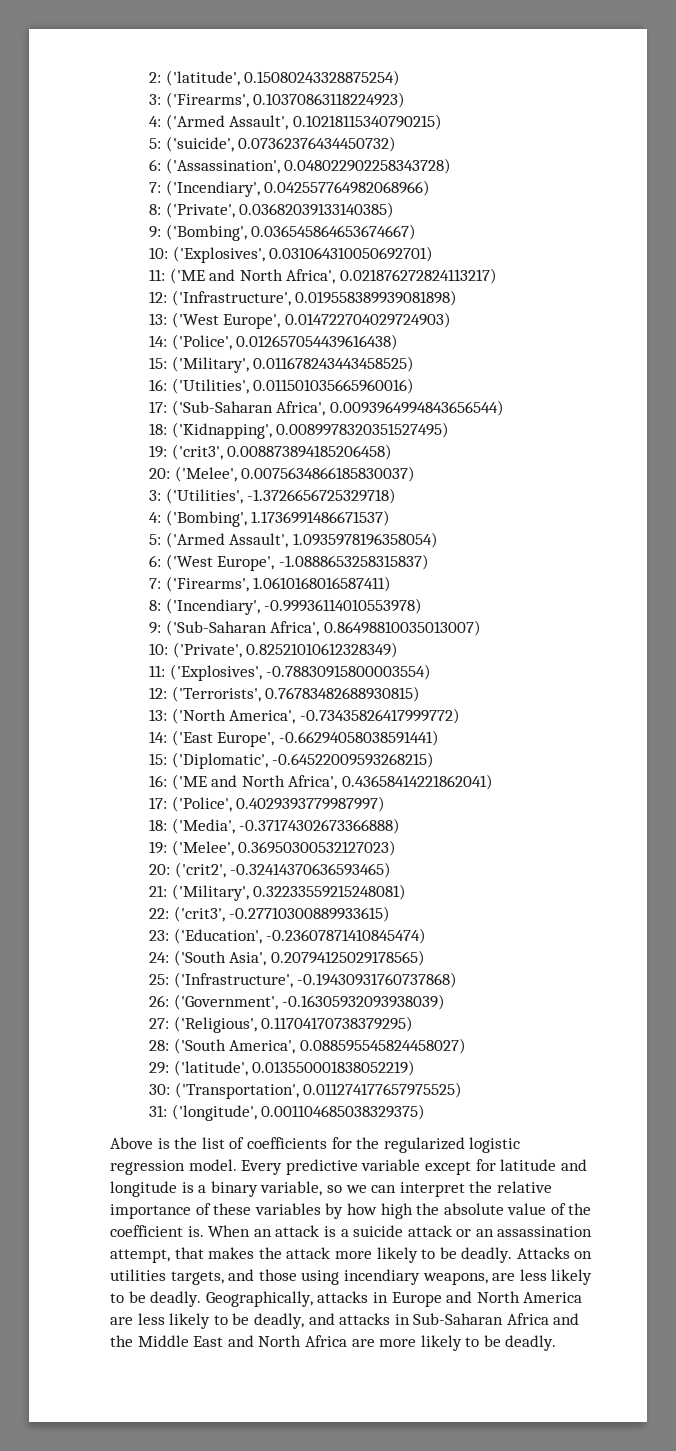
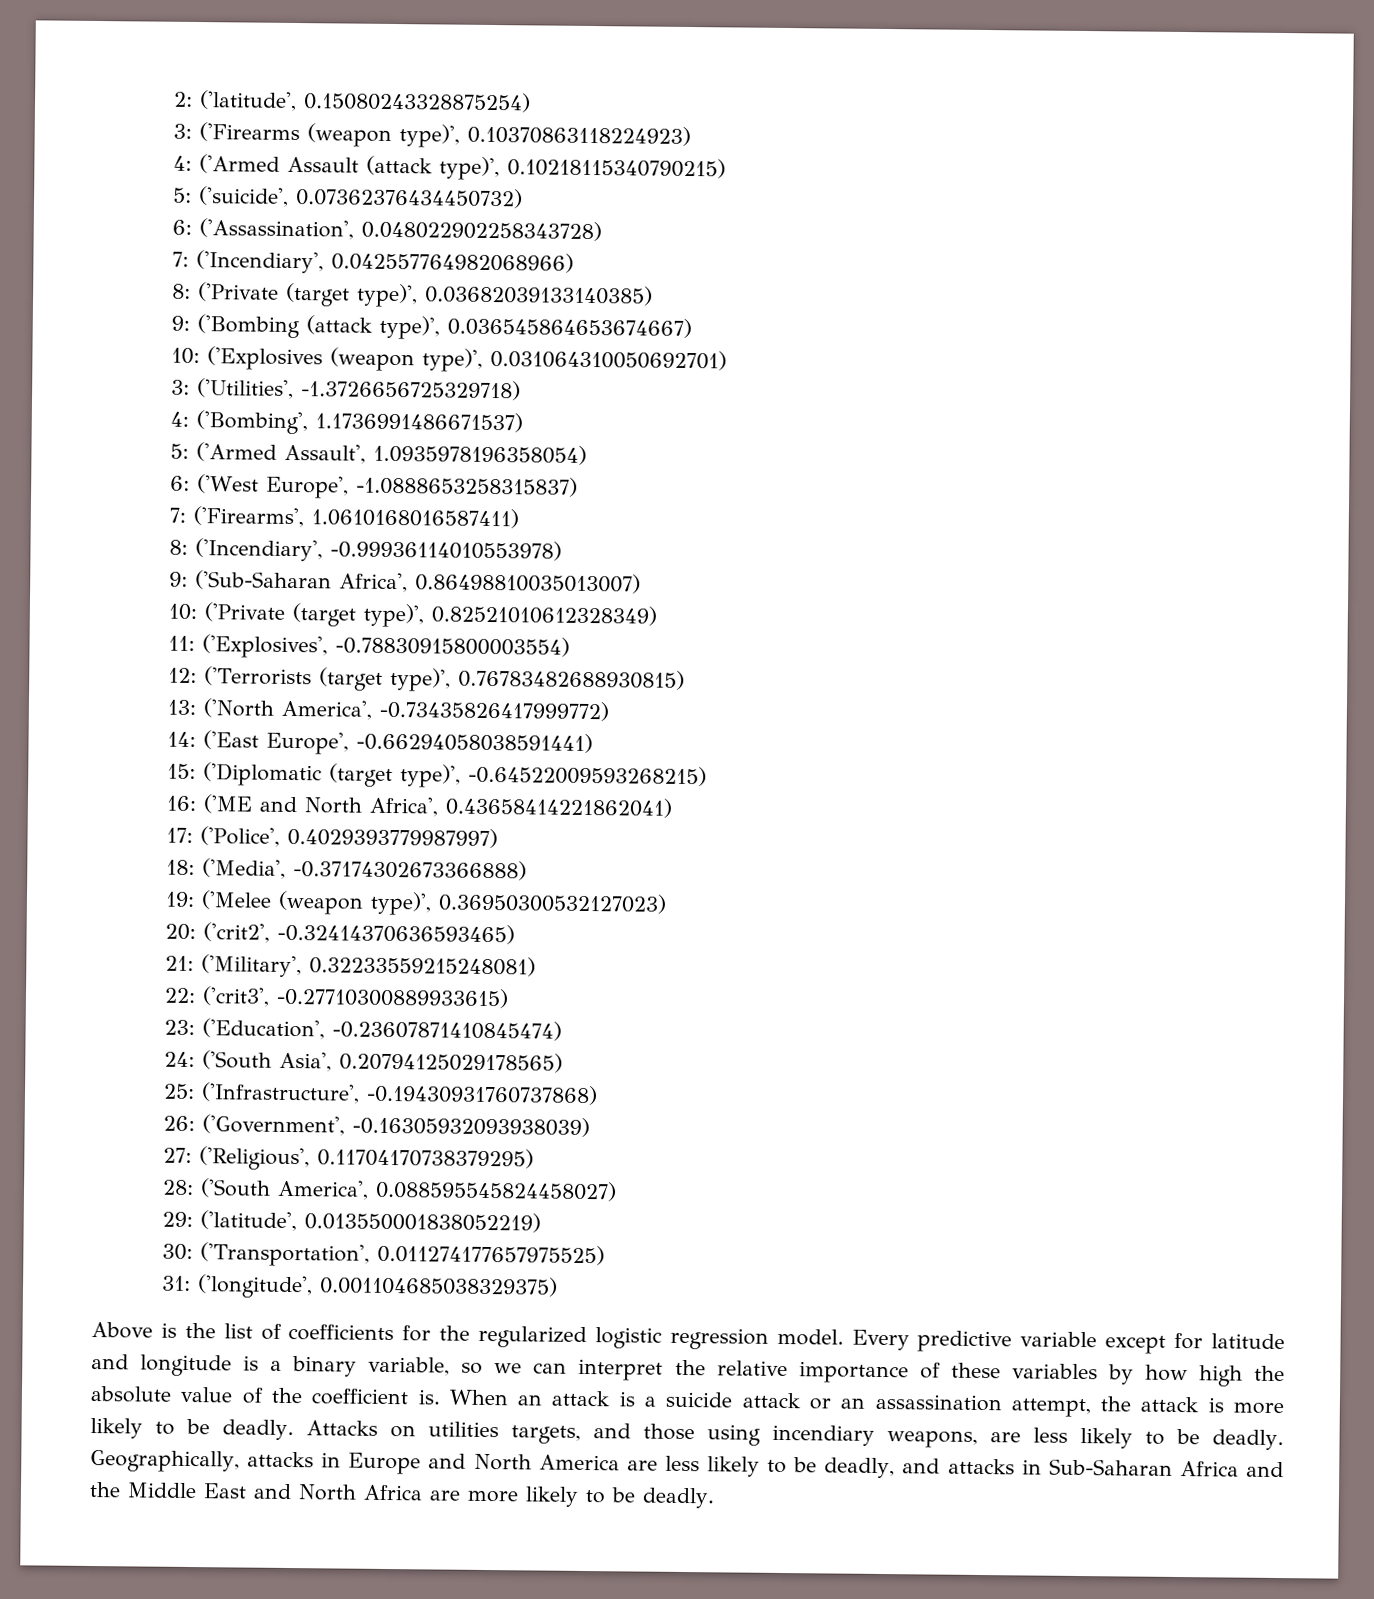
- 3: ('Firearms', 0.10370863118224923)
+ 3: ('Firearms (weapon type)', 0.10370863118224923)
- 4: ('Armed Assault', 0.10218115340790215)
+ 4: ('Armed Assault (attack type)', 0.10218115340790215)
- 8: ('Private', 0.03682039133140385)
+ 8: ('Private (target type)', 0.03682039133140385)
- 9: ('Bombing', 0.036545864653674667)
+ 9: ('Bombing (attack type)', 0.036545864653674667)
- 10: ('Explosives', 0.031064310050692701)
- 11: ('ME and North Africa', 0.021876272824113217)
- 12: ('Infrastructure', 0.019558389939081898)
- 13: ('West Europe', 0.014722704029724903)
- 14: ('Police', 0.012657054439616438)
- 15: ('Military', 0.011678243443458525)
- 16: ('Utilities', 0.011501035665960016)
- 17: ('Sub-Saharan Africa', 0.0093964994843656544)
- 18: ('Kidnapping', 0.0089978320351527495)
- 19: ('crit3', 0.008873894185206458)
- 20: ('Melee', 0.0075634866185830037)
+ 10: ('Explosives (weapon type)', 0.031064310050692701)
- 10: ('Private', 0.82521010612328349)
+ 10: ('Private (target type)', 0.82521010612328349)
- 12: ('Terrorists', 0.76783482688930815)
+ 12: ('Terrorists (target type)', 0.76783482688930815)
- 15: ('Diplomatic', -0.64522009593268215)
+ 15: ('Diplomatic (target type)', -0.64522009593268215)
- 19: ('Melee', 0.36950300532127023)
+ 19: ('Melee (weapon type)', 0.36950300532127023)
- When an attack is a suicide attack or an assassination attempt, that makes the attack more likely to be deadly.
+ When an attack is a suicide attack or an assassination attempt, the attack is more likely to be deadly.

